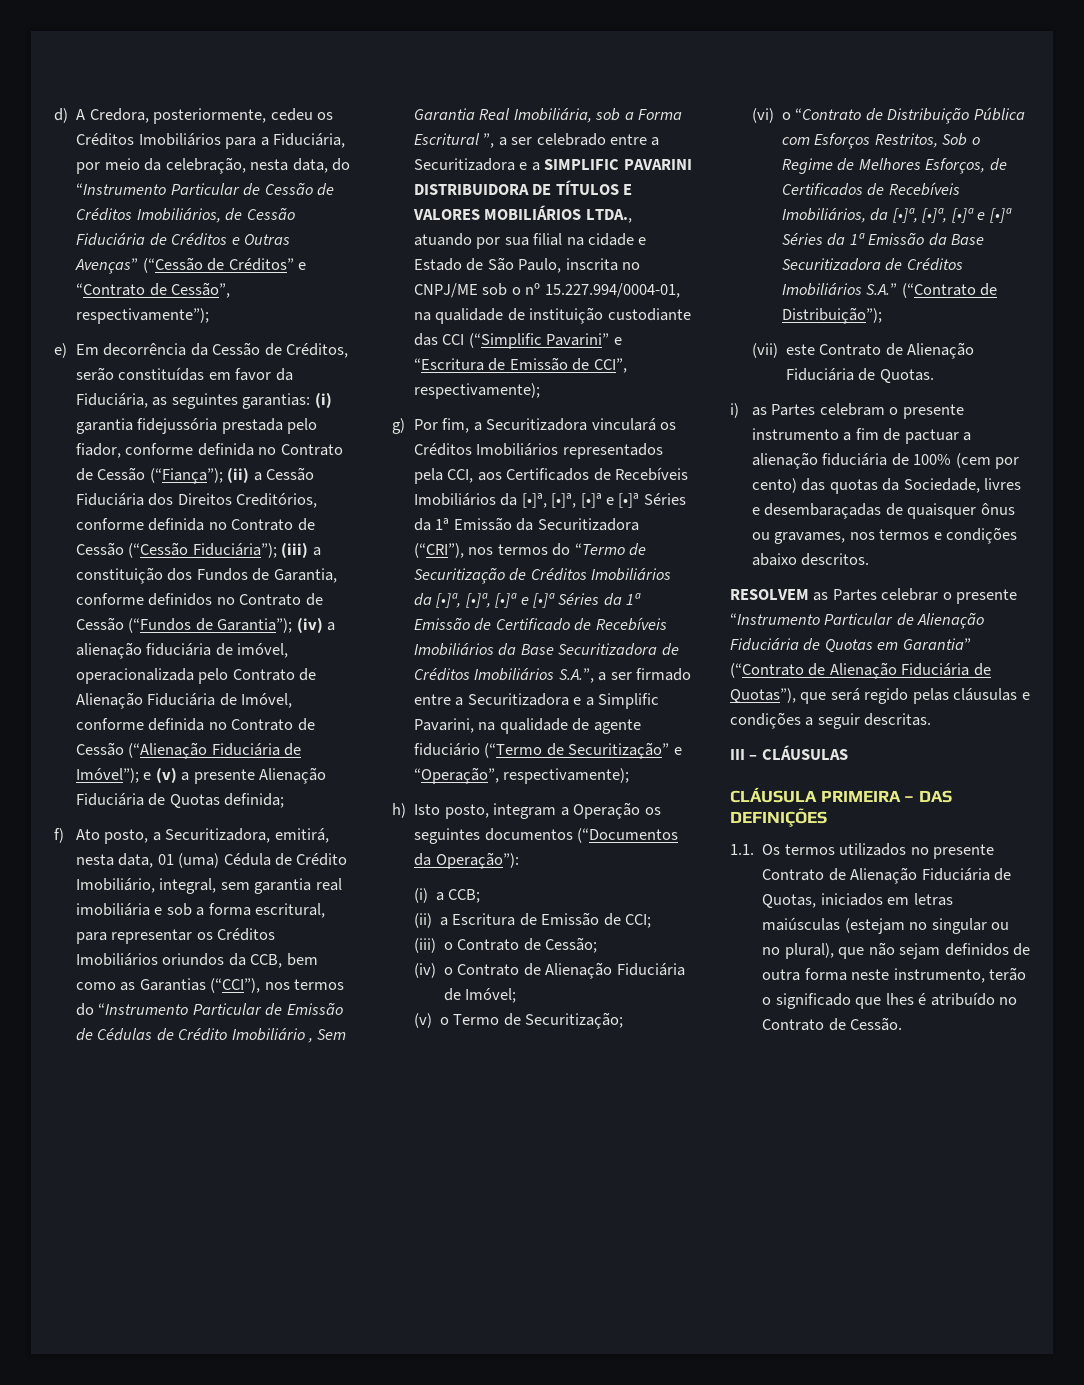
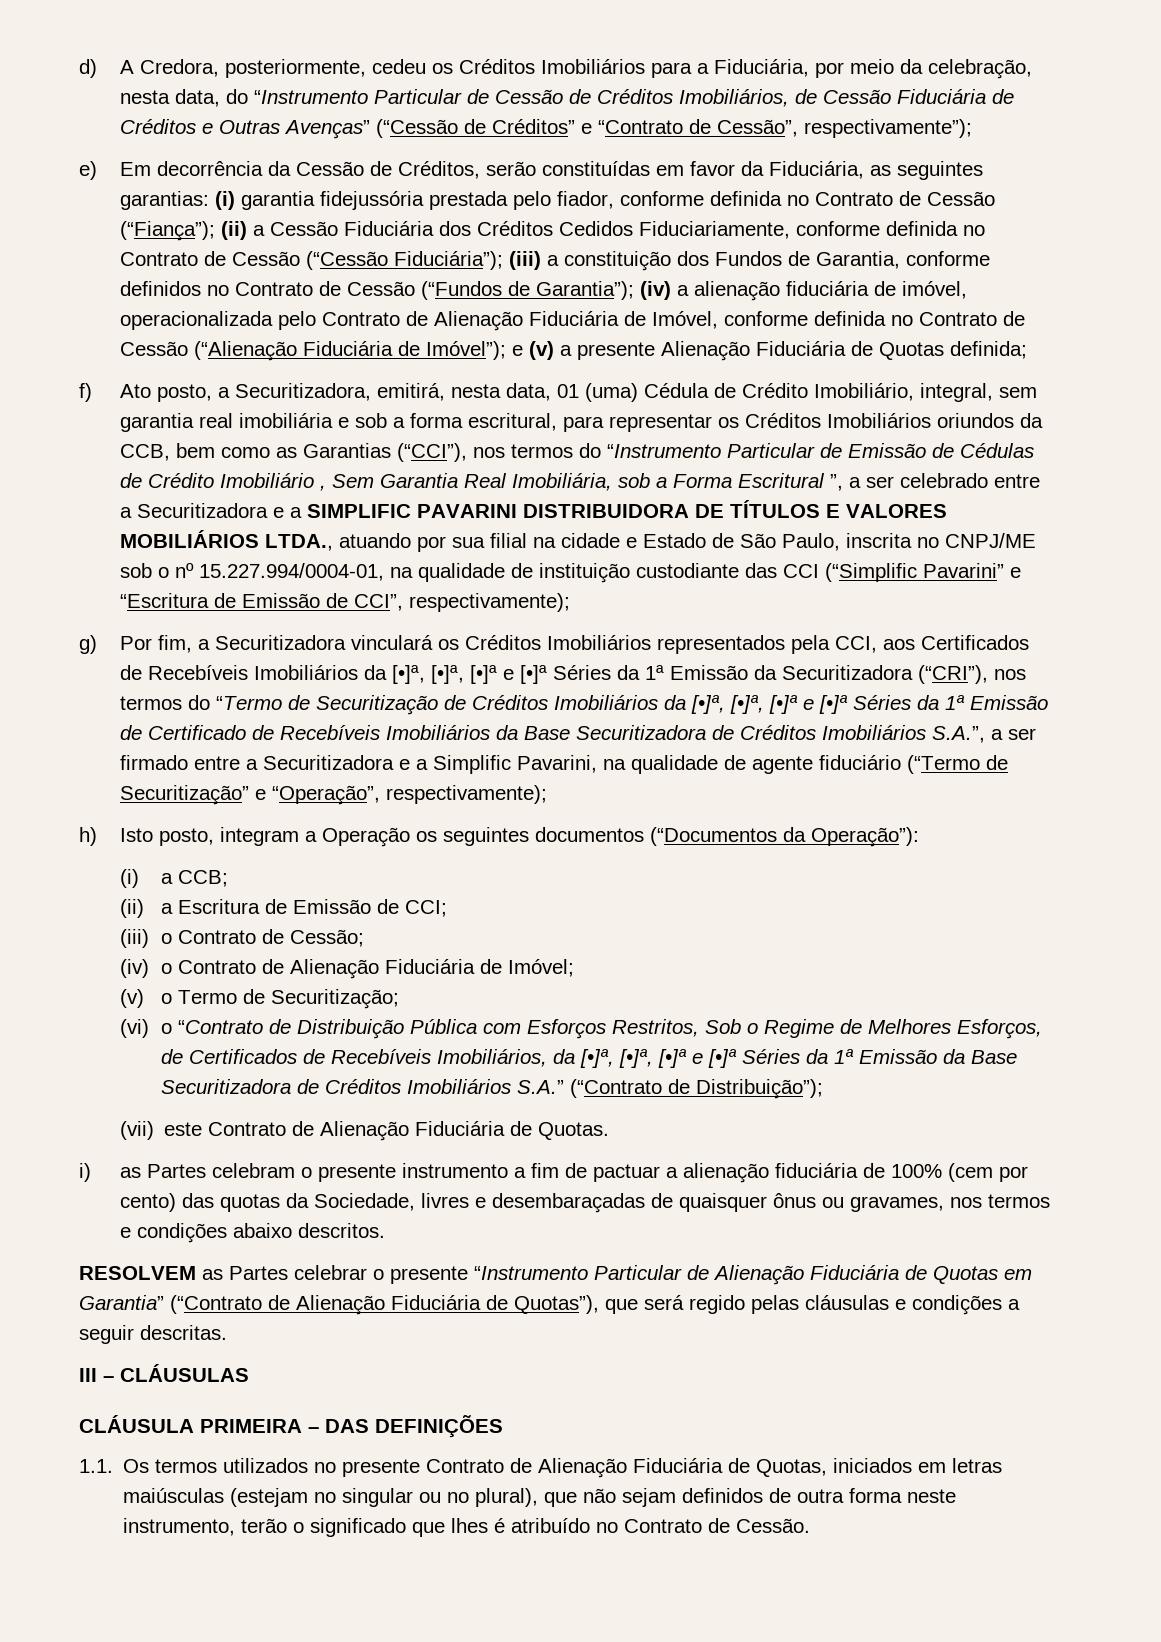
- (ii) a Cessão Fiduciária dos Direitos Creditórios, conforme definida no Contrato de Cessão (“Cessão Fiduciária”);
+ (ii) a Cessão Fiduciária dos Créditos Cedidos Fiduciariamente, conforme definida no Contrato de Cessão (“Cessão Fiduciária”);

